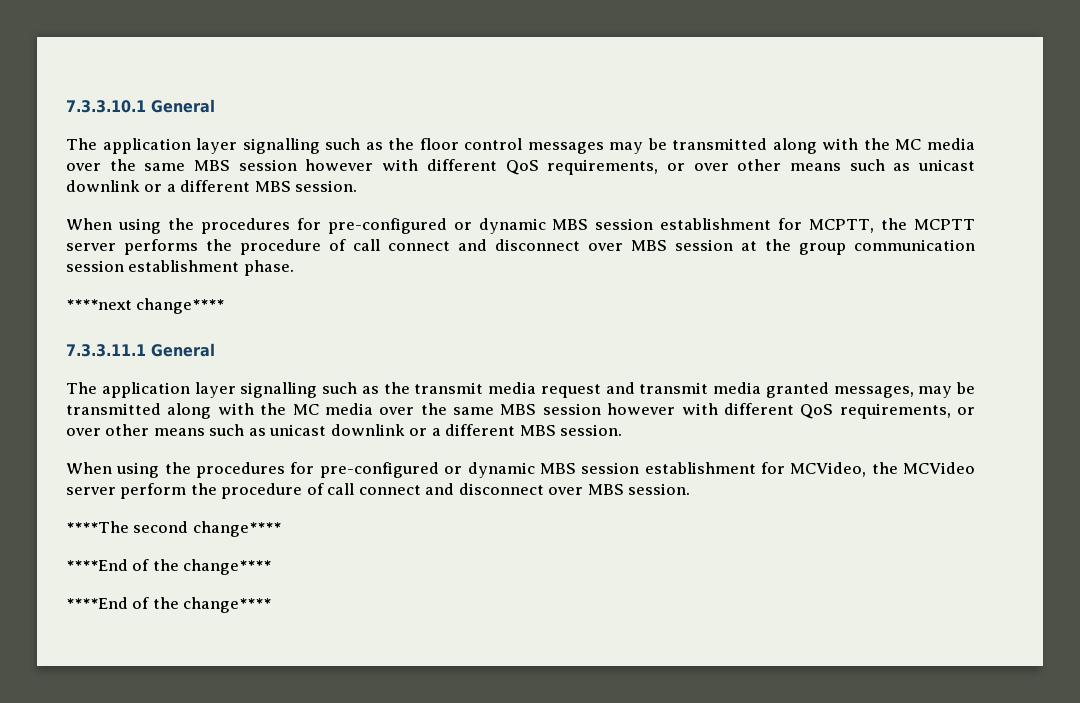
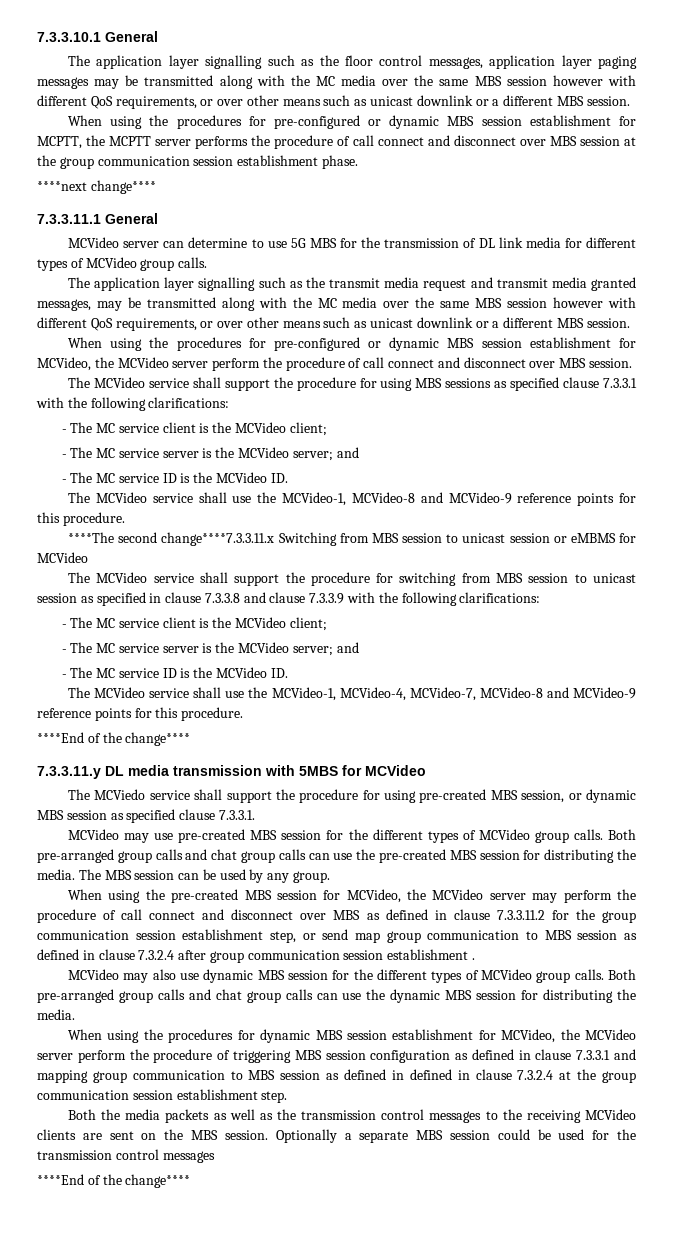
- The application layer signalling such as the floor control messages may be transmitted along with the MC media over the same MBS session however with different QoS requirements, or over other means such as unicast downlink or a different MBS session.
+ The application layer signalling such as the floor control messages, application layer paging messages may be transmitted along with the MC media over the same MBS session however with different QoS requirements, or over other means such as unicast downlink or a different MBS session.
+ MCVideo server can determine to use 5G MBS for the transmission of DL link media for different types of MCVideo group calls.
- ****The second change****
+ The MCVideo service shall support the procedure for using MBS sessions as specified clause 7.3.3.1 with the following clarifications:
+ - The MC service client is the MCVideo client;
+ - The MC service server is the MCVideo server; and
+ - The MC service ID is the MCVideo ID.
+ The MCVideo service shall use the MCVideo-1, MCVideo-8 and MCVideo-9 reference points for this procedure.
+ ****The second change****7.3.3.11.x Switching from MBS session to unicast session or eMBMS for MCVideo
+ The MCVideo service shall support the procedure for switching from MBS session to unicast session as specified in clause 7.3.3.8 and clause 7.3.3.9 with the following clarifications:
+ - The MC service client is the MCVideo client;
+ - The MC service server is the MCVideo server; and
+ - The MC service ID is the MCVideo ID.
+ The MCVideo service shall use the MCVideo-1, MCVideo-4, MCVideo-7, MCVideo-8 and MCVideo-9 reference points for this procedure.
  ****End of the change****
+ 7.3.3.11.y DL media transmission with 5MBS for MCVideo
+ The MCViedo service shall support the procedure for using pre-created MBS session, or dynamic MBS session as specified clause 7.3.3.1.
+ MCVideo may use pre-created MBS session for the different types of MCVideo group calls. Both pre-arranged group calls and chat group calls can use the pre-created MBS session for distributing the media. The MBS session can be used by any group.
+ When using the pre-created MBS session for MCVideo, the MCVideo server may perform the procedure of call connect and disconnect over MBS as defined in clause 7.3.3.11.2 for the group communication session establishment step, or send map group communication to MBS session as defined in clause 7.3.2.4 after group communication session establishment .
+ MCVideo may also use dynamic MBS session for the different types of MCVideo group calls. Both pre-arranged group calls and chat group calls can use the dynamic MBS session for distributing the media.
+ When using the procedures for dynamic MBS session establishment for MCVideo, the MCVideo server perform the procedure of triggering MBS session configuration as defined in clause 7.3.3.1 and mapping group communication to MBS session as defined in defined in clause 7.3.2.4 at the group communication session establishment step.
+ Both the media packets as well as the transmission control messages to the receiving MCVideo clients are sent on the MBS session. Optionally a separate MBS session could be used for the transmission control messages

